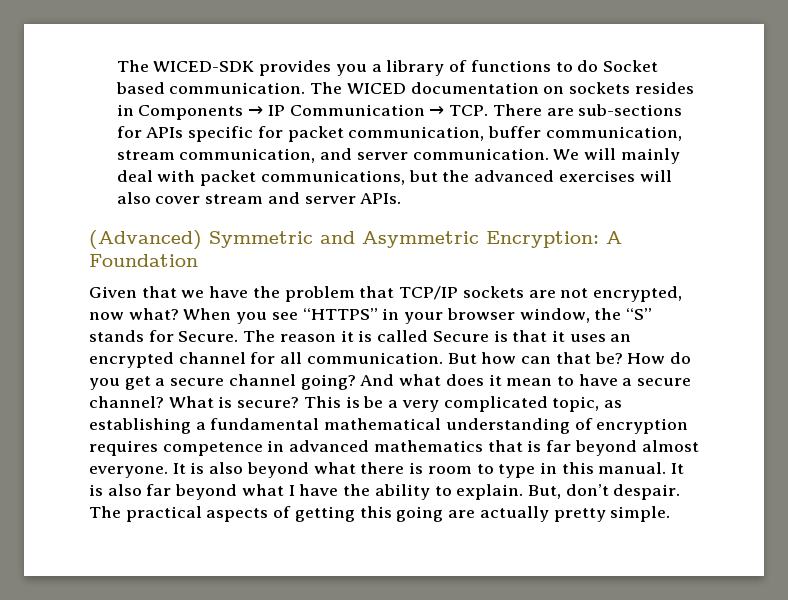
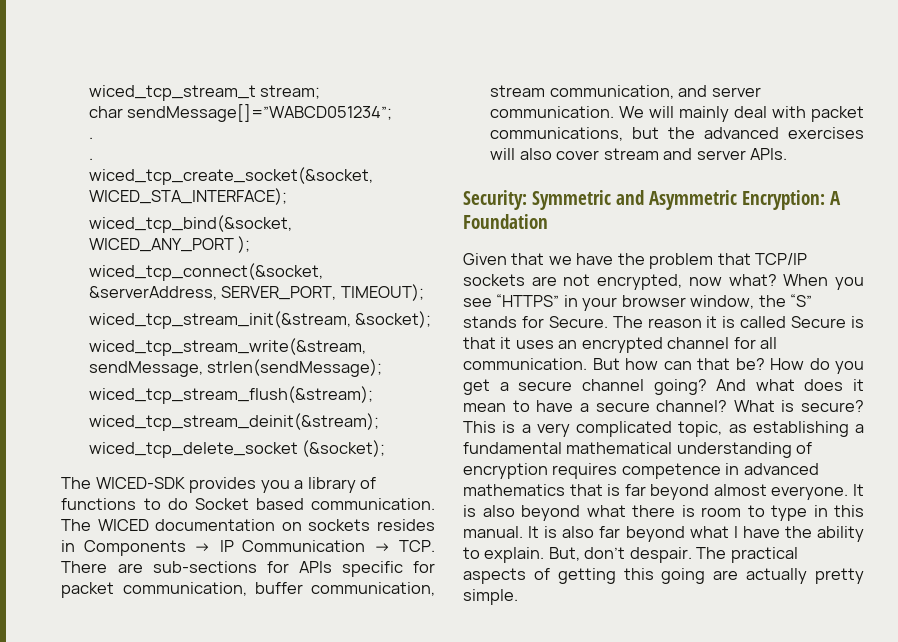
+ wiced_tcp_stream_t stream;
+ char sendMessage[]=”WABCD051234”;
+ .
+ .
+ wiced_tcp_create_socket(&socket, WICED_STA_INTERFACE);
+ wiced_tcp_bind(&socket, WICED_ANY_PORT );
+ wiced_tcp_connect(&socket, &serverAddress, SERVER_PORT, TIMEOUT);
+ wiced_tcp_stream_init(&stream, &socket);
+ wiced_tcp_stream_write(&stream, sendMessage, strlen(sendMessage);
+ wiced_tcp_stream_flush(&stream);
+ wiced_tcp_stream_deinit(&stream);
+ wiced_tcp_delete_socket (&socket);
- (Advanced) Symmetric and Asymmetric Encryption: A Foundation
+ Security: Symmetric and Asymmetric Encryption: A Foundation
- This is be a very complicated topic, as establishing a fundamental mathematical understanding of encryption requires competence in advanced mathematics that is far beyond almost everyone.
+ This is a very complicated topic, as establishing a fundamental mathematical understanding of encryption requires competence in advanced mathematics that is far beyond almost everyone.

